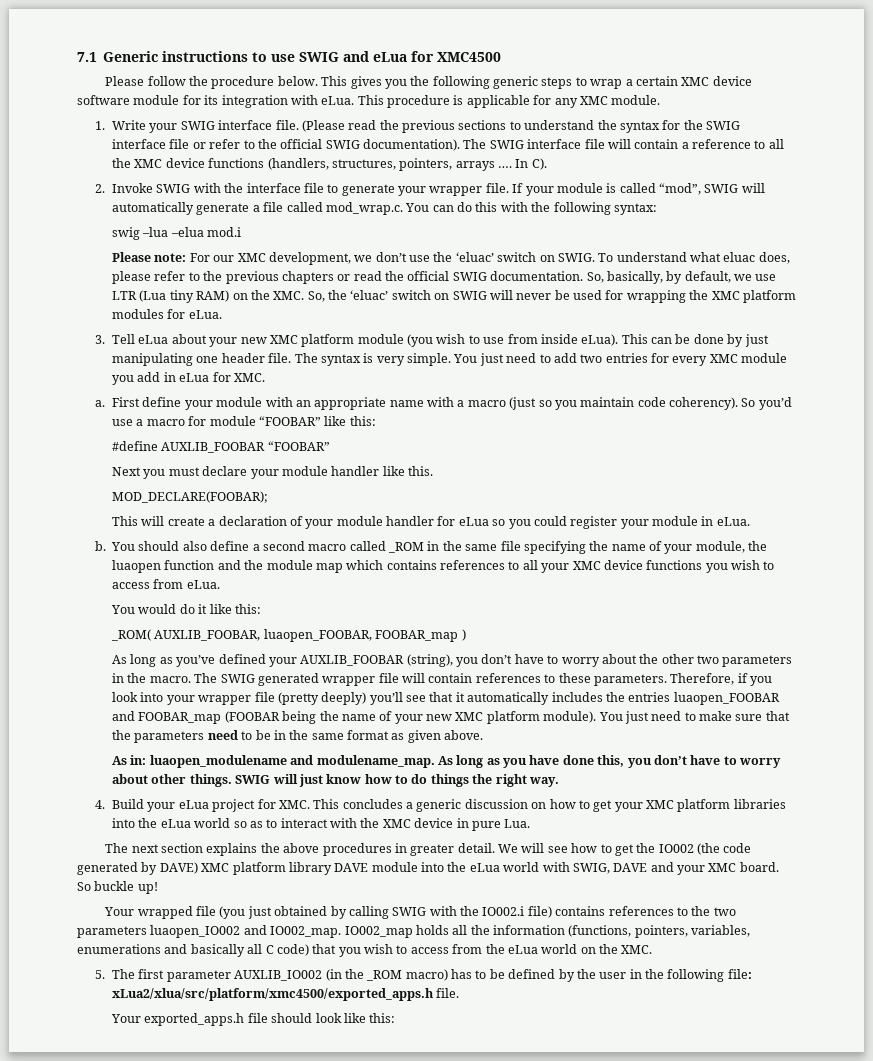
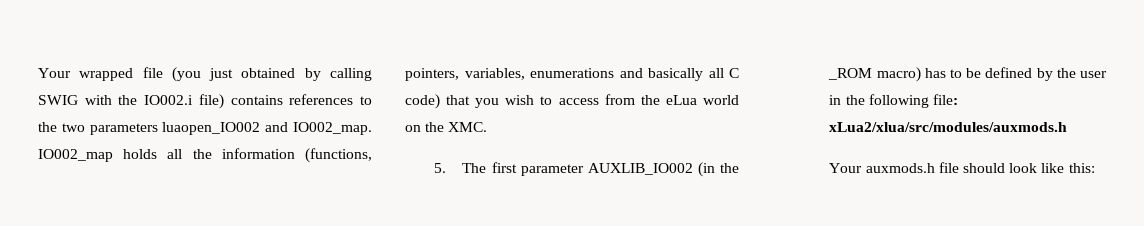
- 7.1 Generic instructions to use SWIG and eLua for XMC4500
- Please follow the procedure below. This gives you the following generic steps to wrap a certain XMC device software module for its integration with eLua. This procedure is applicable for any XMC module.
- 1. Write your SWIG interface file. (Please read the previous sections to understand the syntax for the SWIG interface file or refer to the official SWIG documentation). The SWIG interface file will contain a reference to all the XMC device functions (handlers, structures, pointers, arrays …. In C).
- 2. Invoke SWIG with the interface file to generate your wrapper file. If your module is called “mod”, SWIG will automatically generate a file called mod_wrap.c. You can do this with the following syntax:
- swig –lua –elua mod.i
- Please note: For our XMC development, we don’t use the ‘eluac’ switch on SWIG. To understand what eluac does, please refer to the previous chapters or read the official SWIG documentation. So, basically, by default, we use LTR (Lua tiny RAM) on the XMC. So, the ‘eluac’ switch on SWIG will never be used for wrapping the XMC platform modules for eLua.
- 3. Tell eLua about your new XMC platform module (you wish to use from inside eLua). This can be done by just manipulating one header file. The syntax is very simple. You just need to add two entries for every XMC module you add in eLua for XMC.
- a. First define your module with an appropriate name with a macro (just so you maintain code coherency). So you’d use a macro for module “FOOBAR” like this:
- #define AUXLIB_FOOBAR “FOOBAR”
- Next you must declare your module handler like this.
- MOD_DECLARE(FOOBAR);
- This will create a declaration of your module handler for eLua so you could register your module in eLua.
- b. You should also define a second macro called _ROM in the same file specifying the name of your module, the luaopen function and the module map which contains references to all your XMC device functions you wish to access from eLua.
- You would do it like this:
- _ROM( AUXLIB_FOOBAR, luaopen_FOOBAR, FOOBAR_map )
- As long as you’ve defined your AUXLIB_FOOBAR (string), you don’t have to worry about the other two parameters in the macro. The SWIG generated wrapper file will contain references to these parameters. Therefore, if you look into your wrapper file (pretty deeply) you’ll see that it automatically includes the entries luaopen_FOOBAR and FOOBAR_map (FOOBAR being the name of your new XMC platform module). You just need to make sure that the parameters need to be in the same format as given above.
- As in: luaopen_modulename and modulename_map. As long as you have done this, you don’t have to worry about other things. SWIG will just know how to do things the right way.
- 4. Build your eLua project for XMC. This concludes a generic discussion on how to get your XMC platform libraries into the eLua world so as to interact with the XMC device in pure Lua.
- The next section explains the above procedures in greater detail. We will see how to get the IO002 (the code generated by DAVE) XMC platform library DAVE module into the eLua world with SWIG, DAVE and your XMC board. So buckle up!
- 5. The first parameter AUXLIB_IO002 (in the _ROM macro) has to be defined by the user in the following file: xLua2/xlua/src/platform/xmc4500/exported_apps.h file.
- Your exported_apps.h file should look like this:
+ 5. The first parameter AUXLIB_IO002 (in the _ROM macro) has to be defined by the user in the following file: xLua2/xlua/src/modules/auxmods.h
+ Your auxmods.h file should look like this:

